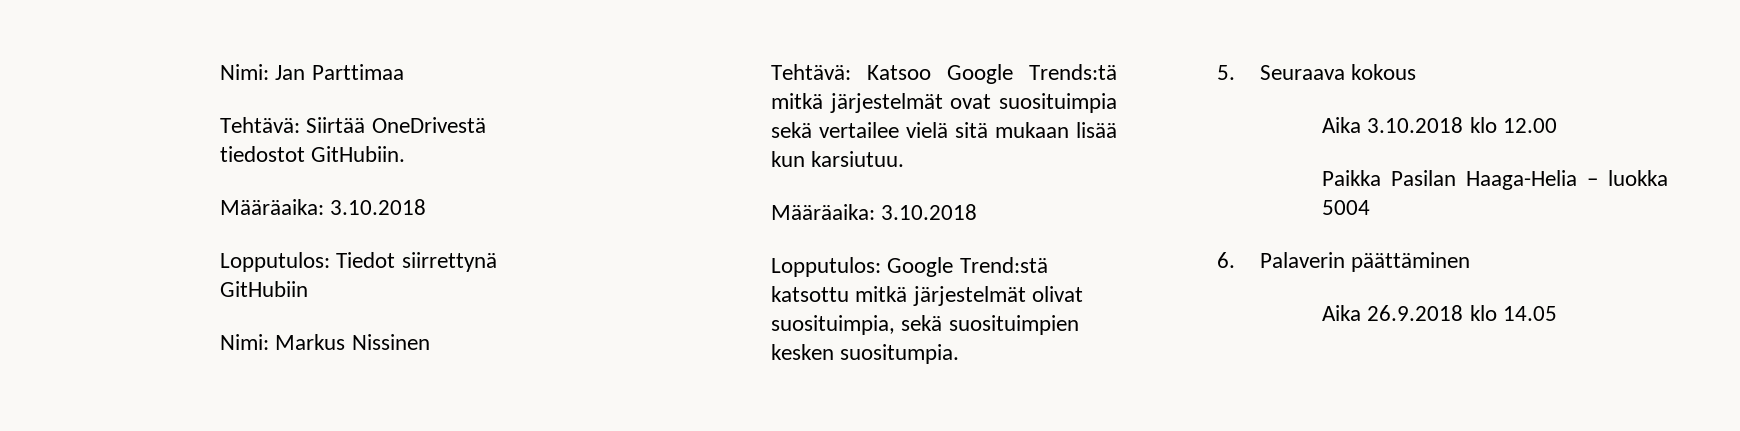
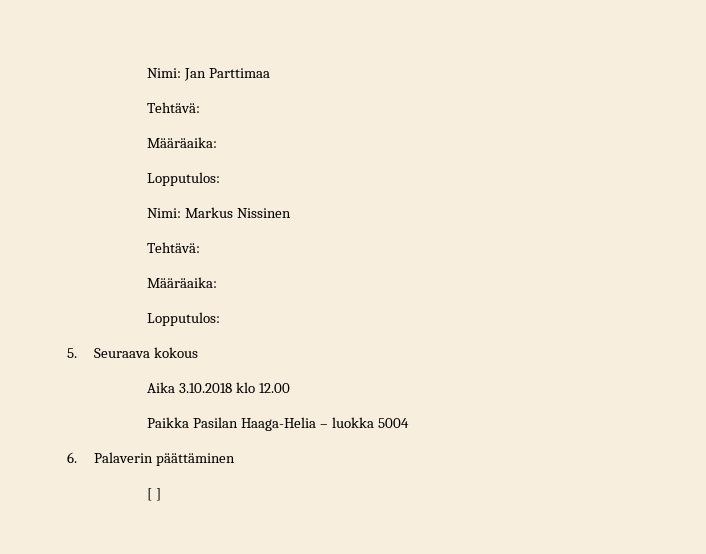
  Nimi: Jan Parttimaa
- Tehtävä: Siirtää OneDrivestä tiedostot GitHubiin.
- Määräaika: 3.10.2018
- Lopputulos: Tiedot siirrettynä GitHubiin
+ Tehtävä:
+ Määräaika:
+ Lopputulos:
  Nimi: Markus Nissinen
- Tehtävä: Katsoo Google Trends:tä mitkä järjestelmät ovat suosituimpia sekä vertailee vielä sitä mukaan lisää kun karsiutuu.
- Määräaika: 3.10.2018
- Lopputulos: Google Trend:stä katsottu mitkä järjestelmät olivat suosituimpia, sekä suosituimpien kesken suositumpia.
+ Tehtävä:
+ Määräaika:
+ Lopputulos:
- Aika 26.9.2018 klo 14.05
+ [ ]

